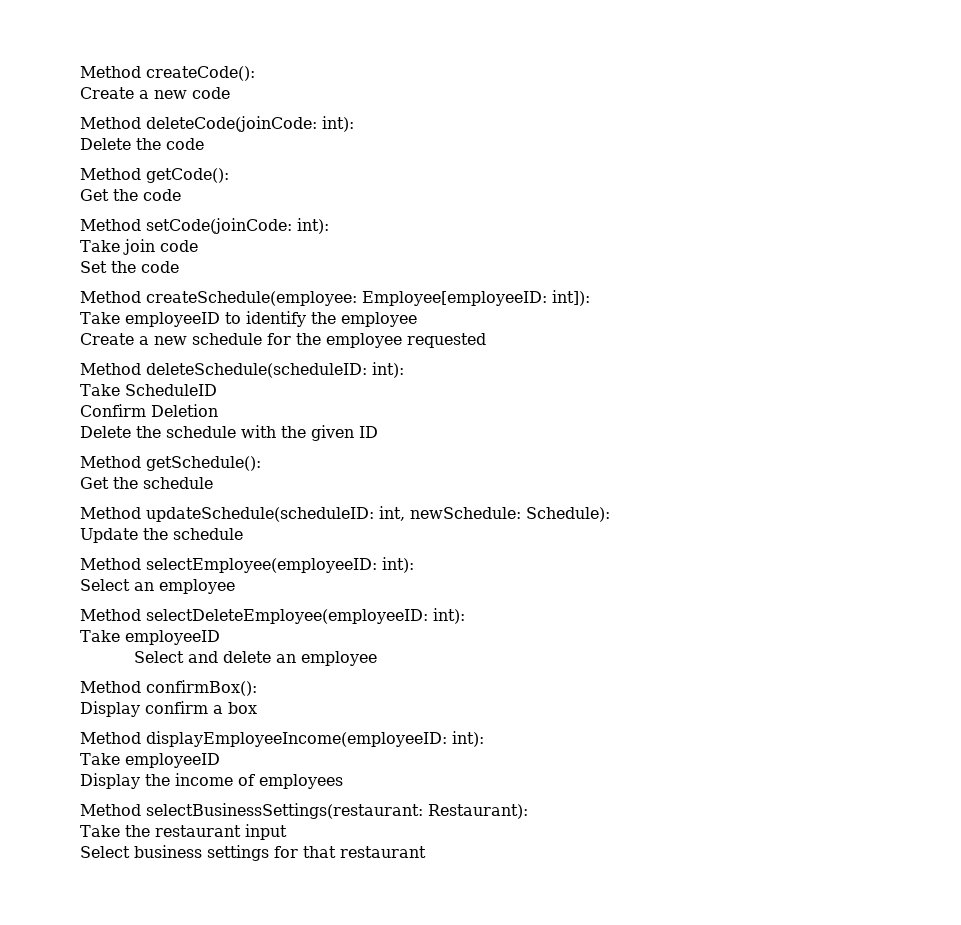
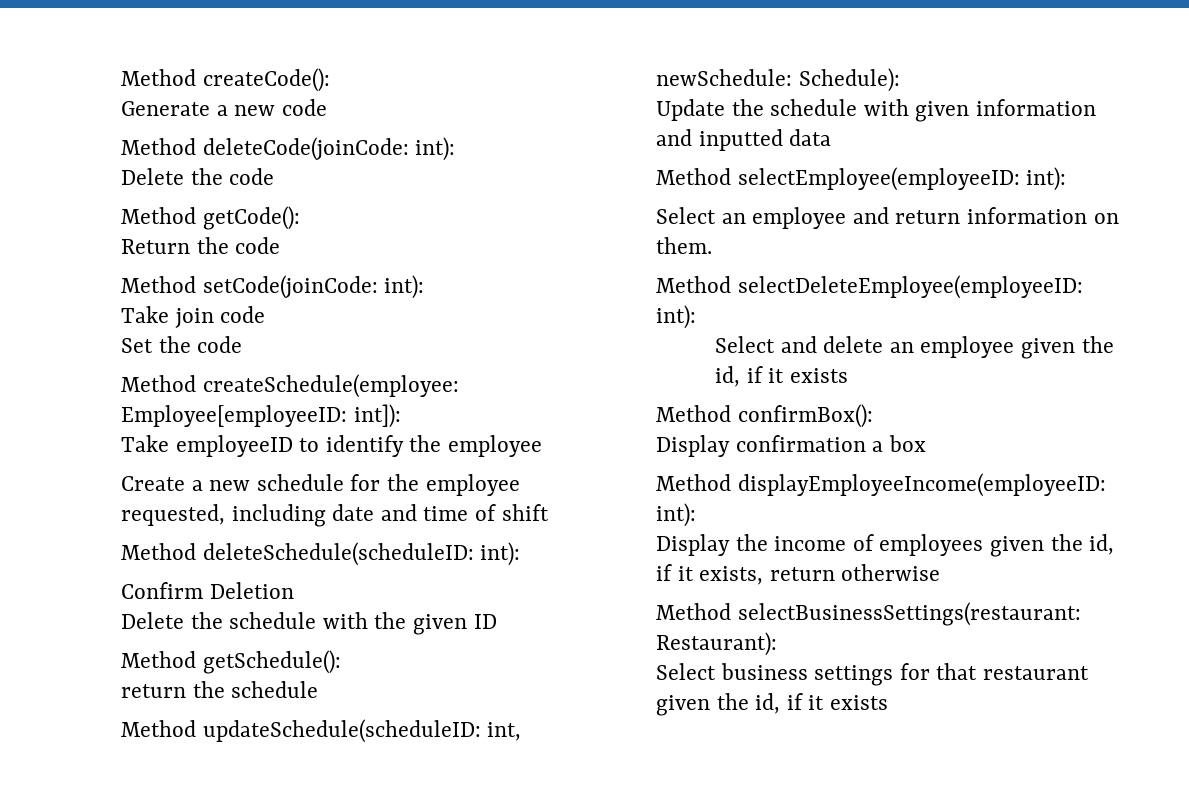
- Create a new code
+ Generate a new code
- Get the code
+ Return the code
- Create a new schedule for the employee requested
+ Create a new schedule for the employee requested, including date and time of shift
- Take ScheduleID
- Get the schedule
+ return the schedule
- Update the schedule
+ Update the schedule with given information and inputted data
- Select an employee
+ Select an employee and return information on them.
  Method selectDeleteEmployee(employeeID: int):
- Take employeeID
- Select and delete an employee
+ Select and delete an employee given the id, if it exists
- Display confirm a box
+ Display confirmation a box
  Method displayEmployeeIncome(employeeID: int):
- Take employeeID
- Display the income of employees
+ Display the income of employees given the id, if it exists, return otherwise
- Take the restaurant input
- Select business settings for that restaurant
+ Select business settings for that restaurant given the id, if it exists

